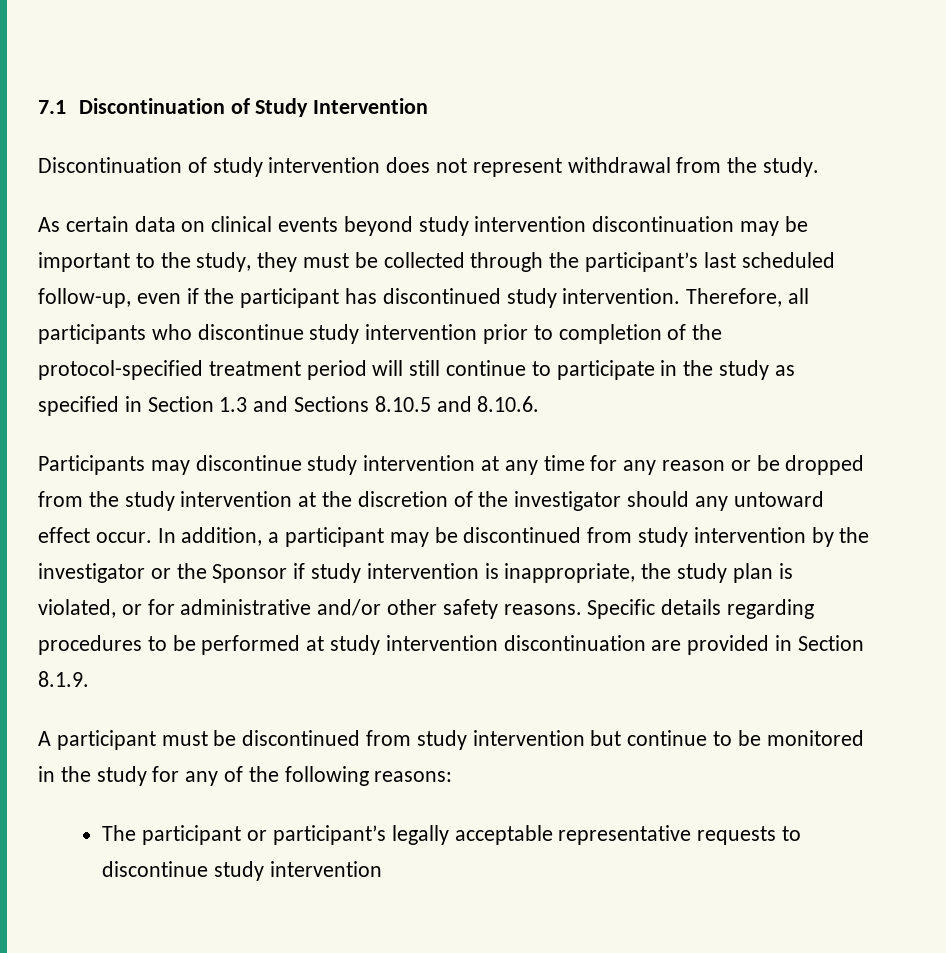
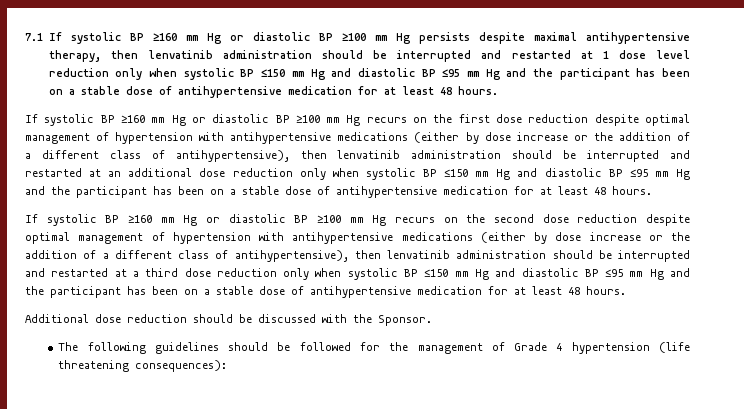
- 7.1 Discontinuation of Study Intervention
- Discontinuation of study intervention does not represent withdrawal from the study.
- As certain data on clinical events beyond study intervention discontinuation may be important to the study, they must be collected through the participant’s last scheduled follow-up, even if the participant has discontinued study intervention. Therefore, all participants who discontinue study intervention prior to completion of the protocol-specified treatment period will still continue to participate in the study as specified in Section 1.3 and Sections 8.10.5 and 8.10.6.
- Participants may discontinue study intervention at any time for any reason or be dropped from the study intervention at the discretion of the investigator should any untoward effect occur. In addition, a participant may be discontinued from study intervention by the investigator or the Sponsor if study intervention is inappropriate, the study plan is violated, or for administrative and/or other safety reasons. Specific details regarding procedures to be performed at study intervention discontinuation are provided in Section 8.1.9.
- A participant must be discontinued from study intervention but continue to be monitored in the study for any of the following reasons:
- The participant or participant’s legally acceptable representative requests to discontinue study intervention
+ 7.1 If systolic BP ≥160 mm Hg or diastolic BP ≥100 mm Hg persists despite maximal antihypertensive therapy, then lenvatinib administration should be interrupted and restarted at 1 dose level reduction only when systolic BP ≤150 mm Hg and diastolic BP ≤95 mm Hg and the participant has been on a stable dose of antihypertensive medication for at least 48 hours.
+ If systolic BP ≥160 mm Hg or diastolic BP ≥100 mm Hg recurs on the first dose reduction despite optimal management of hypertension with antihypertensive medications (either by dose increase or the addition of a different class of antihypertensive), then lenvatinib administration should be interrupted and restarted at an additional dose reduction only when systolic BP ≤150 mm Hg and diastolic BP ≤95 mm Hg and the participant has been on a stable dose of antihypertensive medication for at least 48 hours.
+ If systolic BP ≥160 mm Hg or diastolic BP ≥100 mm Hg recurs on the second dose reduction despite optimal management of hypertension with antihypertensive medications (either by dose increase or the addition of a different class of antihypertensive), then lenvatinib administration should be interrupted and restarted at a third dose reduction only when systolic BP ≤150 mm Hg and diastolic BP ≤95 mm Hg and the participant has been on a stable dose of antihypertensive medication for at least 48 hours.
+ Additional dose reduction should be discussed with the Sponsor.
+ The following guidelines should be followed for the management of Grade 4 hypertension (life threatening consequences):

